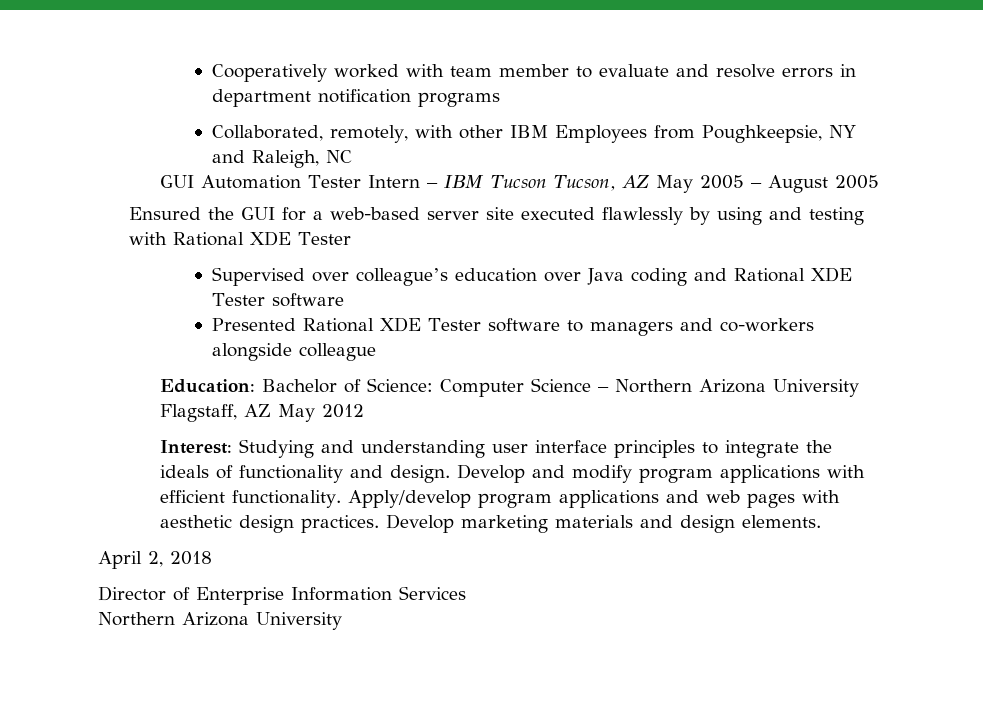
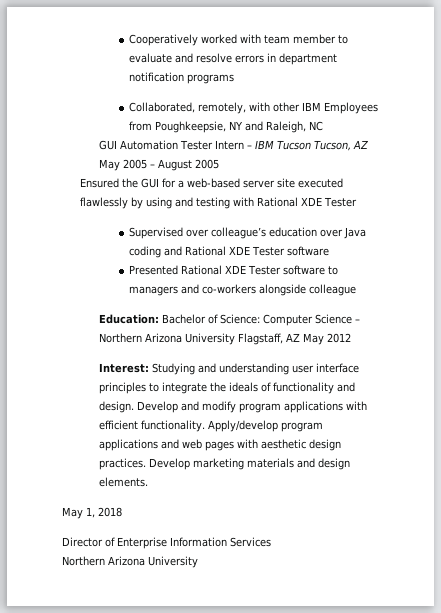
- April 2, 2018
+ May 1, 2018

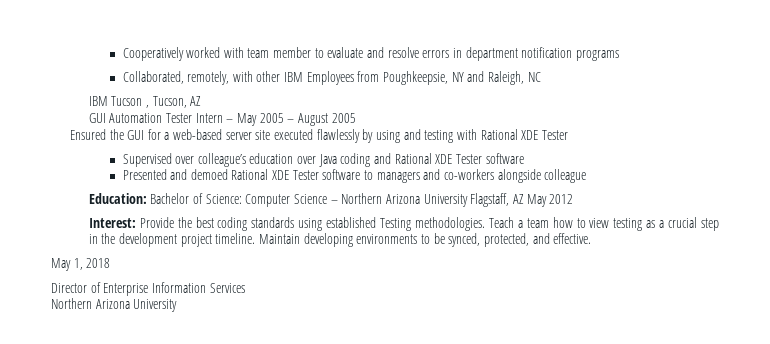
+ IBM Tucson , Tucson, AZ
- GUI Automation Tester Intern – IBM Tucson Tucson, AZ May 2005 – August 2005
+ GUI Automation Tester Intern – May 2005 – August 2005
- Presented Rational XDE Tester software to managers and co-workers alongside colleague
+ Presented and demoed Rational XDE Tester software to managers and co-workers alongside colleague
- Interest: Studying and understanding user interface principles to integrate the ideals of functionality and design. Develop and modify program applications with efficient functionality. Apply/develop program applications and web pages with aesthetic design practices. Develop marketing materials and design elements.
+ Interest: Provide the best coding standards using established Testing methodologies. Teach a team how to view testing as a crucial step in the development project timeline. Maintain developing environments to be synced, protected, and effective.

